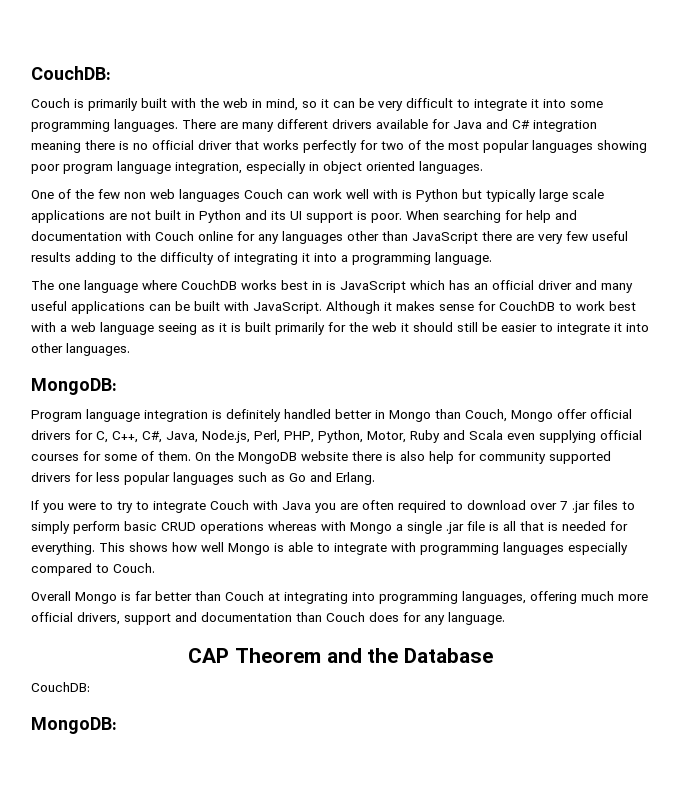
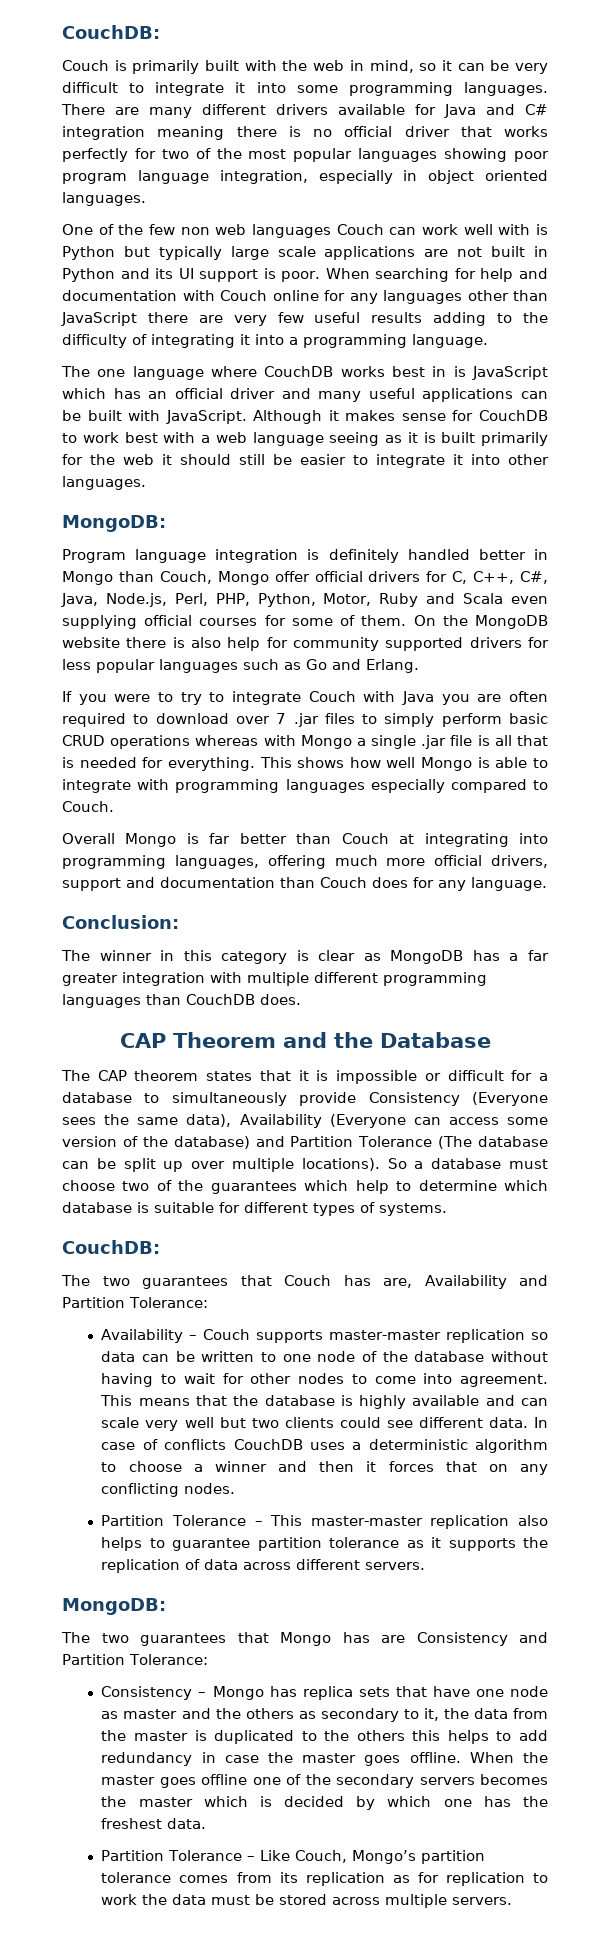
+ Conclusion:
+ The winner in this category is clear as MongoDB has a far greater integration with multiple different programming languages than CouchDB does.
  CAP Theorem and the Database
+ The CAP theorem states that it is impossible or difficult for a database to simultaneously provide Consistency (Everyone sees the same data), Availability (Everyone can access some version of the database) and Partition Tolerance (The database can be split up over multiple locations). So a database must choose two of the guarantees which help to determine which database is suitable for different types of systems.
  CouchDB:
+ The two guarantees that Couch has are, Availability and Partition Tolerance:
+ Availability – Couch supports master-master replication so data can be written to one node of the database without having to wait for other nodes to come into agreement. This means that the database is highly available and can scale very well but two clients could see different data. In case of conflicts CouchDB uses a deterministic algorithm to choose a winner and then it forces that on any conflicting nodes.
+ Partition Tolerance – This master-master replication also helps to guarantee partition tolerance as it supports the replication of data across different servers.
  MongoDB:
+ The two guarantees that Mongo has are Consistency and Partition Tolerance:
+ Consistency – Mongo has replica sets that have one node as master and the others as secondary to it, the data from the master is duplicated to the others this helps to add redundancy in case the master goes offline. When the master goes offline one of the secondary servers becomes the master which is decided by which one has the freshest data.
+ Partition Tolerance – Like Couch, Mongo’s partition tolerance comes from its replication as for replication to work the data must be stored across multiple servers.

